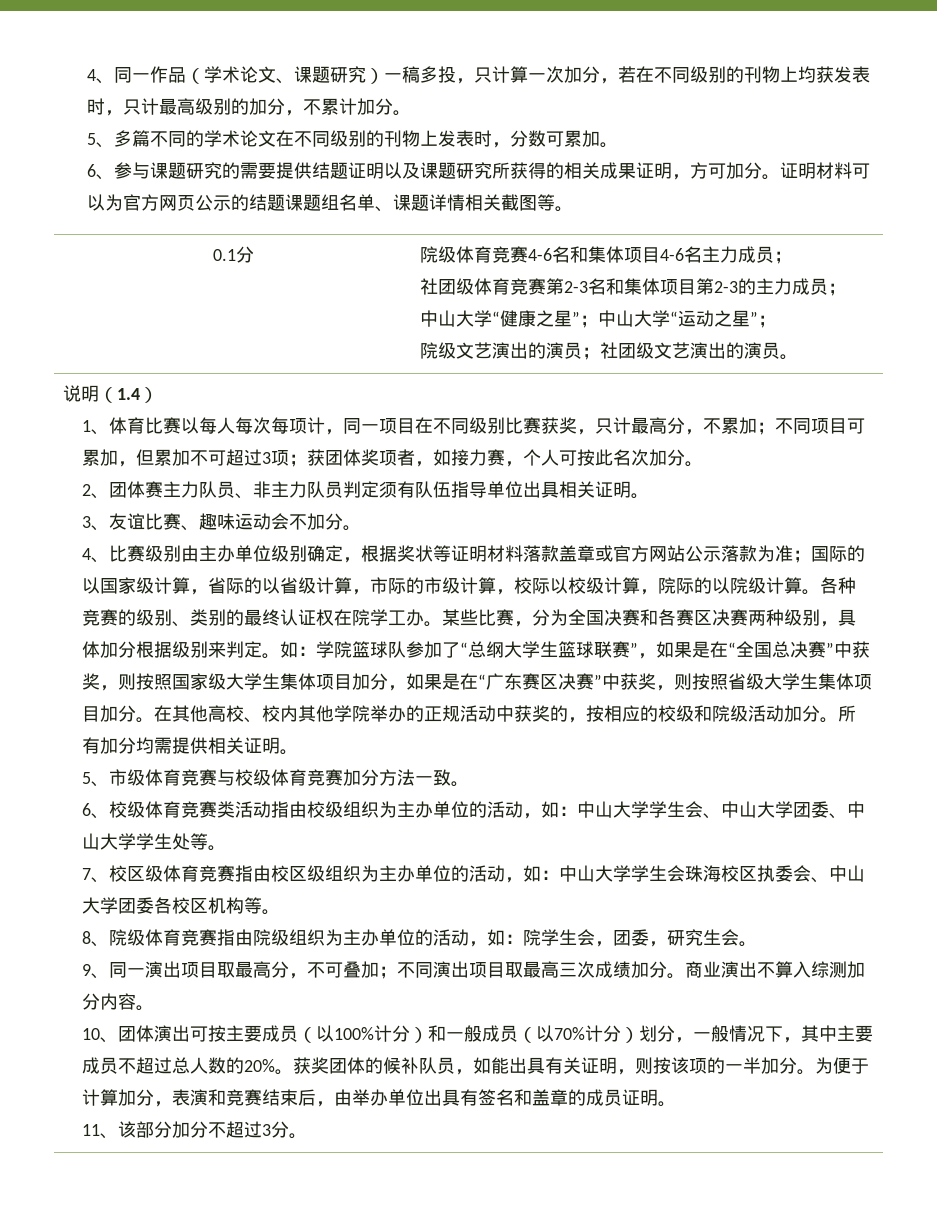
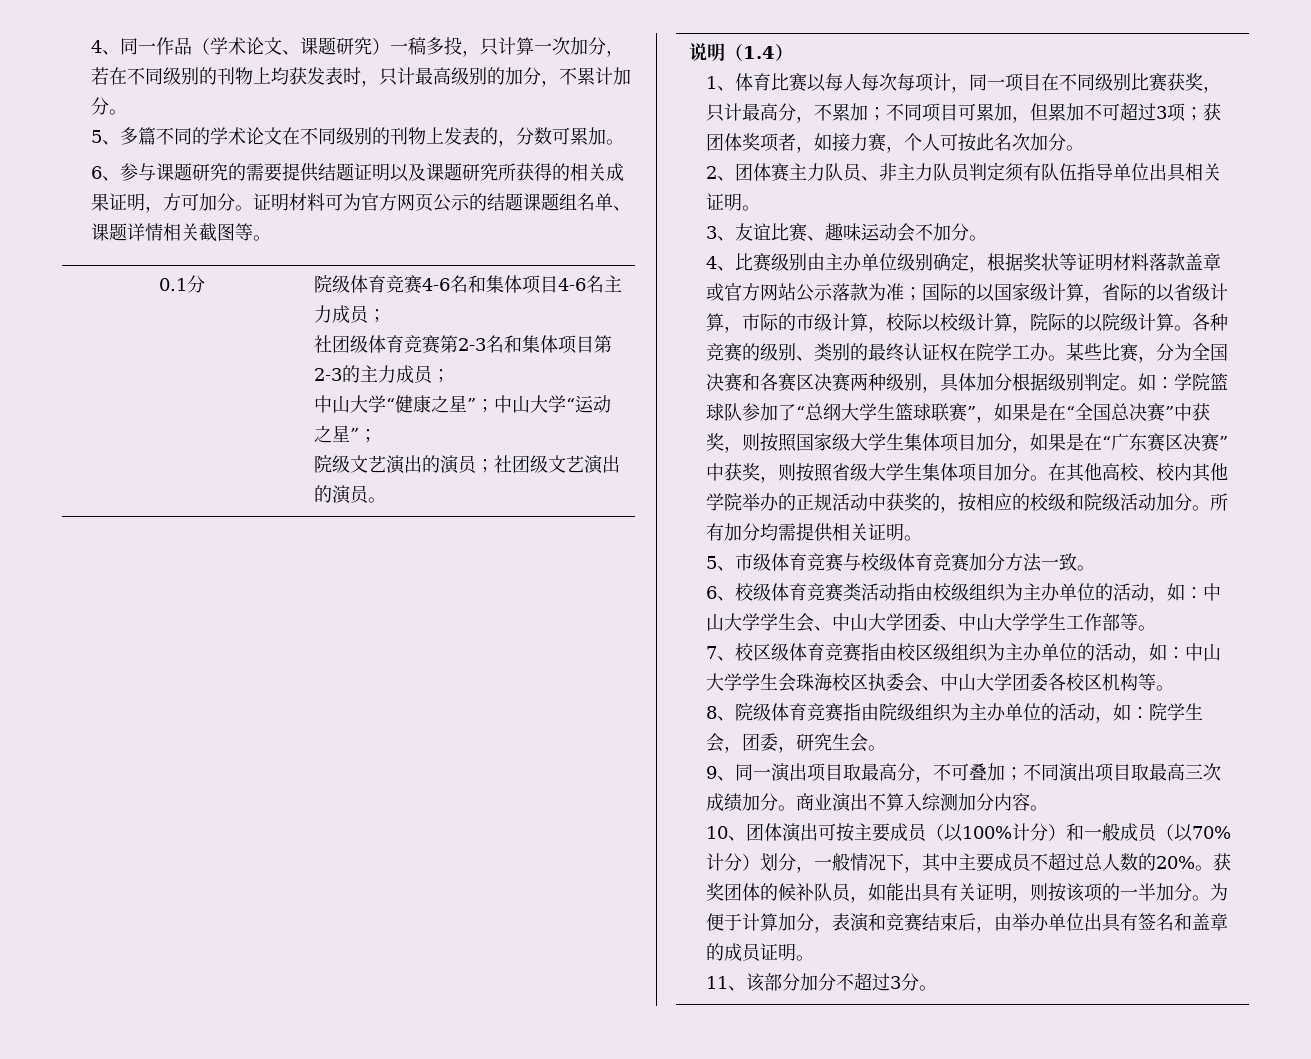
- 5、多篇不同的学术论文在不同级别的刊物上发表时，分数可累加。
+ 5、多篇不同的学术论文在不同级别的刊物上发表的，分数可累加。
- 证明材料可以为官方网页公示的结题课题组名单、课题详情相关截图等。
+ 证明材料可为官方网页公示的结题课题组名单、课题详情相关截图等。
- 某些比赛，分为全国决赛和各赛区决赛两种级别，具体加分根据级别来判定。
+ 某些比赛，分为全国决赛和各赛区决赛两种级别，具体加分根据级别判定。
- 6、校级体育竞赛类活动指由校级组织为主办单位的活动，如：中山大学学生会、中山大学团委、中山大学学生处等。
+ 6、校级体育竞赛类活动指由校级组织为主办单位的活动，如：中山大学学生会、中山大学团委、中山大学学生工作部等。

